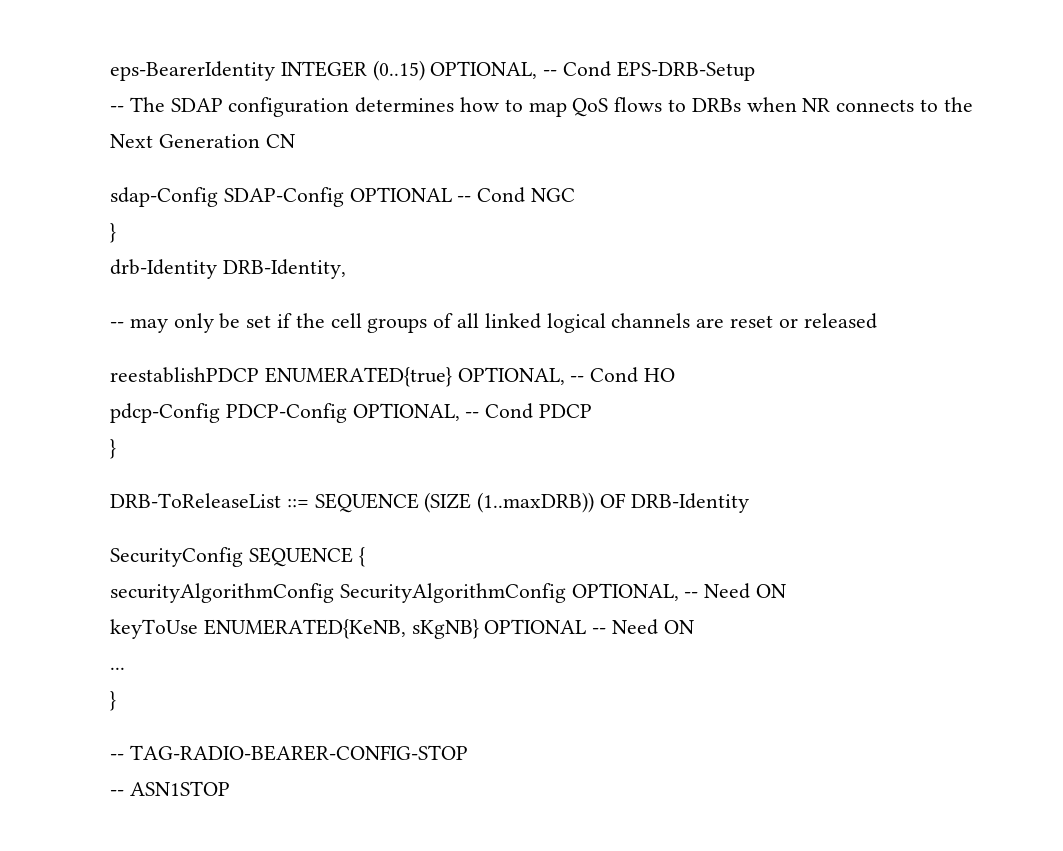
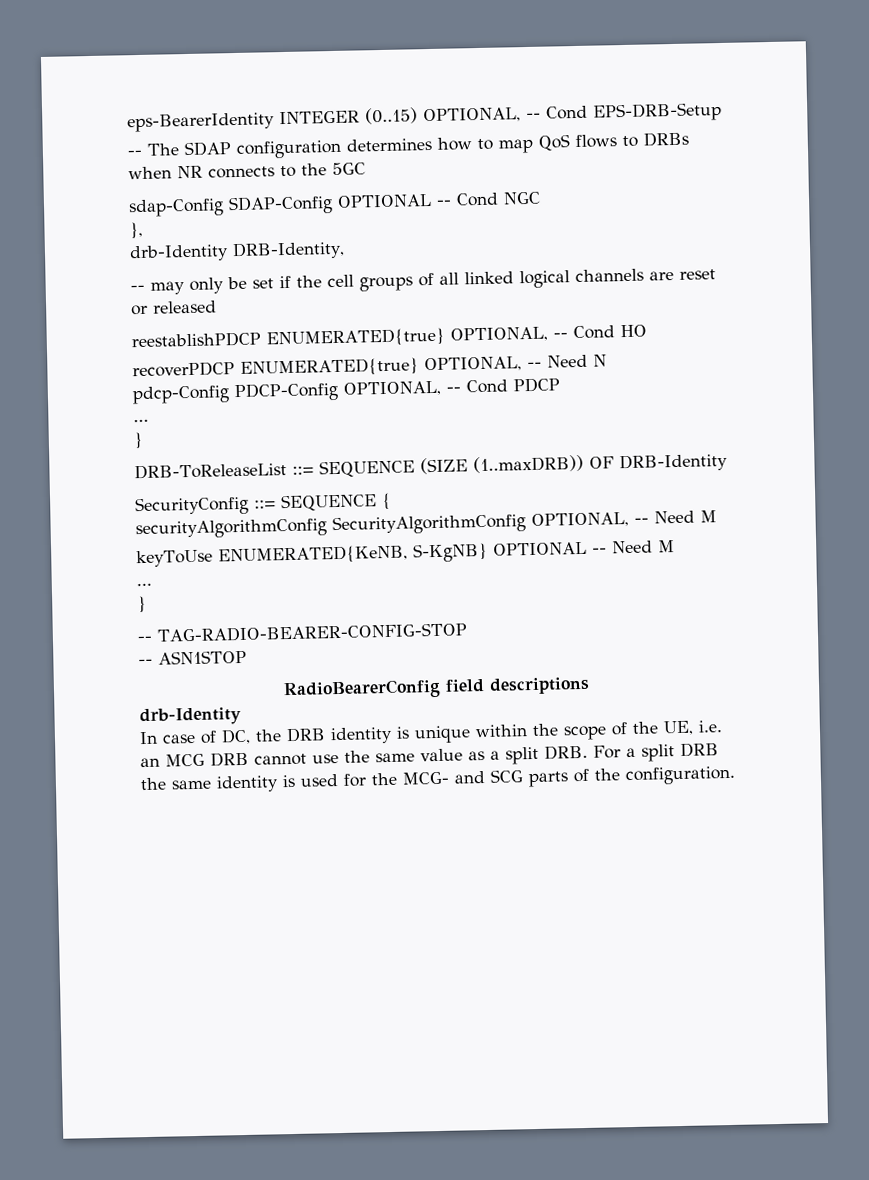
- -- The SDAP configuration determines how to map QoS flows to DRBs when NR connects to the Next Generation CN
+ -- The SDAP configuration determines how to map QoS flows to DRBs when NR connects to the 5GC
  sdap-Config SDAP-Config OPTIONAL -- Cond NGC
- }
+ },
+ recoverPDCP ENUMERATED{true} OPTIONAL, -- Need N
  pdcp-Config PDCP-Config OPTIONAL, -- Cond PDCP
+ ...
- SecurityConfig SEQUENCE {
+ SecurityConfig ::= SEQUENCE {
- securityAlgorithmConfig SecurityAlgorithmConfig OPTIONAL, -- Need ON
+ securityAlgorithmConfig SecurityAlgorithmConfig OPTIONAL, -- Need M
- keyToUse ENUMERATED{KeNB, sKgNB} OPTIONAL -- Need ON
+ keyToUse ENUMERATED{KeNB, S-KgNB} OPTIONAL -- Need M
+ RadioBearerConfig field descriptions
+ drb-Identity
+ In case of DC, the DRB identity is unique within the scope of the UE, i.e. an MCG DRB cannot use the same value as a split DRB. For a split DRB the same identity is used for the MCG- and SCG parts of the configuration.

